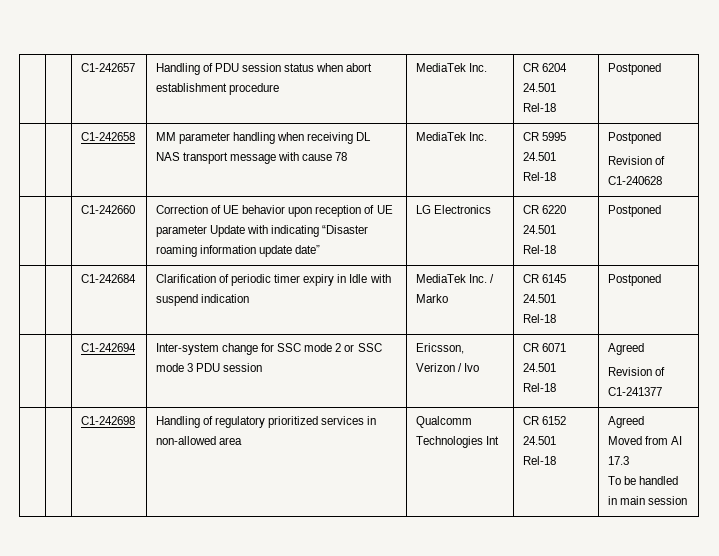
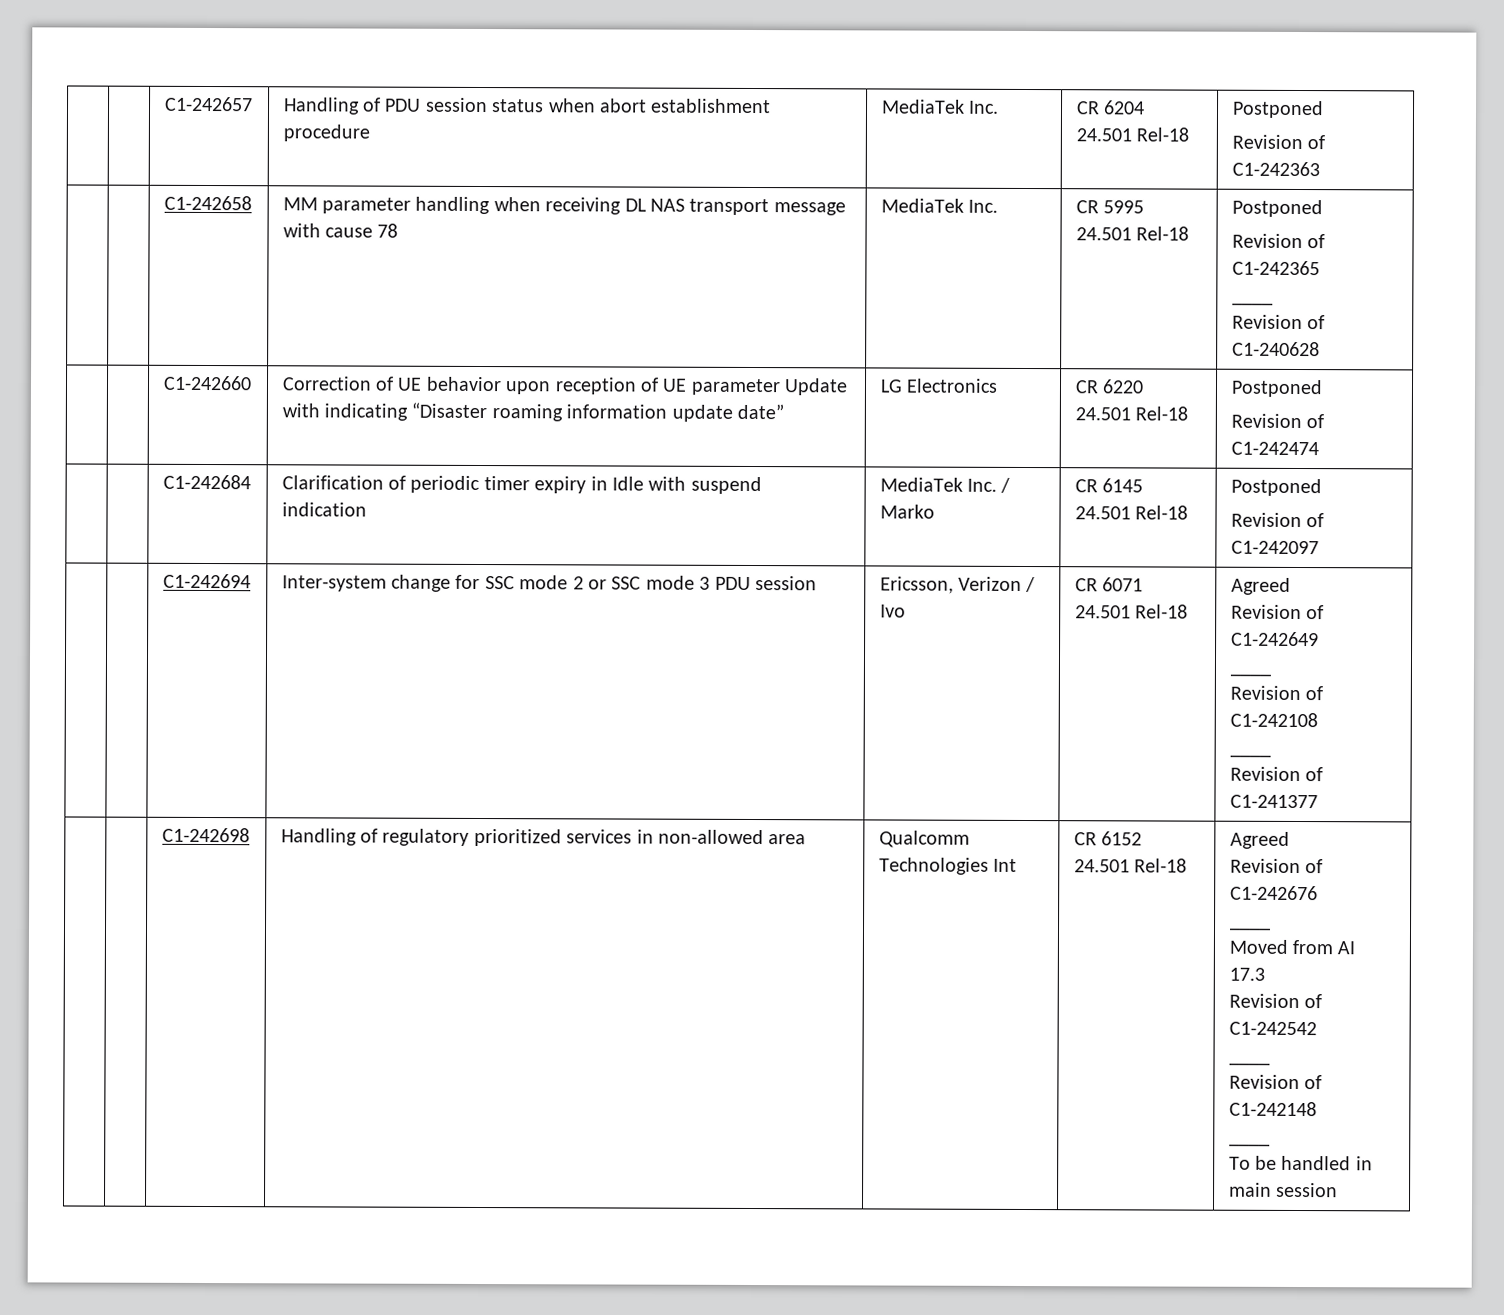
  | | C1-242657 | Handling of PDU session status when abort establishment procedure | MediaTek Inc. | CR 6204 24.501 Rel-18 | Postponed
+ Revision of C1-242363
  | | C1-242658 | MM parameter handling when receiving DL NAS transport message with cause 78 | MediaTek Inc. | CR 5995 24.501 Rel-18 | Postponed
+ Revision of C1-242365
+ ____
  | | C1-242660 | Correction of UE behavior upon reception of UE parameter Update with indicating “Disaster roaming information update date” | LG Electronics | CR 6220 24.501 Rel-18 | Postponed
+ Revision of C1-242474
  | | C1-242684 | Clarification of periodic timer expiry in Idle with suspend indication | MediaTek Inc. / Marko | CR 6145 24.501 Rel-18 | Postponed
+ Revision of C1-242097
  | | C1-242694 | Inter-system change for SSC mode 2 or SSC mode 3 PDU session | Ericsson, Verizon / Ivo | CR 6071 24.501 Rel-18 | Agreed
+ Revision of C1-242649
+ ____
+ Revision of C1-242108
+ ____
  | | C1-242698 | Handling of regulatory prioritized services in non-allowed area | Qualcomm Technologies Int | CR 6152 24.501 Rel-18 | Agreed
+ Revision of C1-242676
+ ____
  Moved from AI 17.3
+ Revision of C1-242542
+ ____
+ Revision of C1-242148
+ ____

